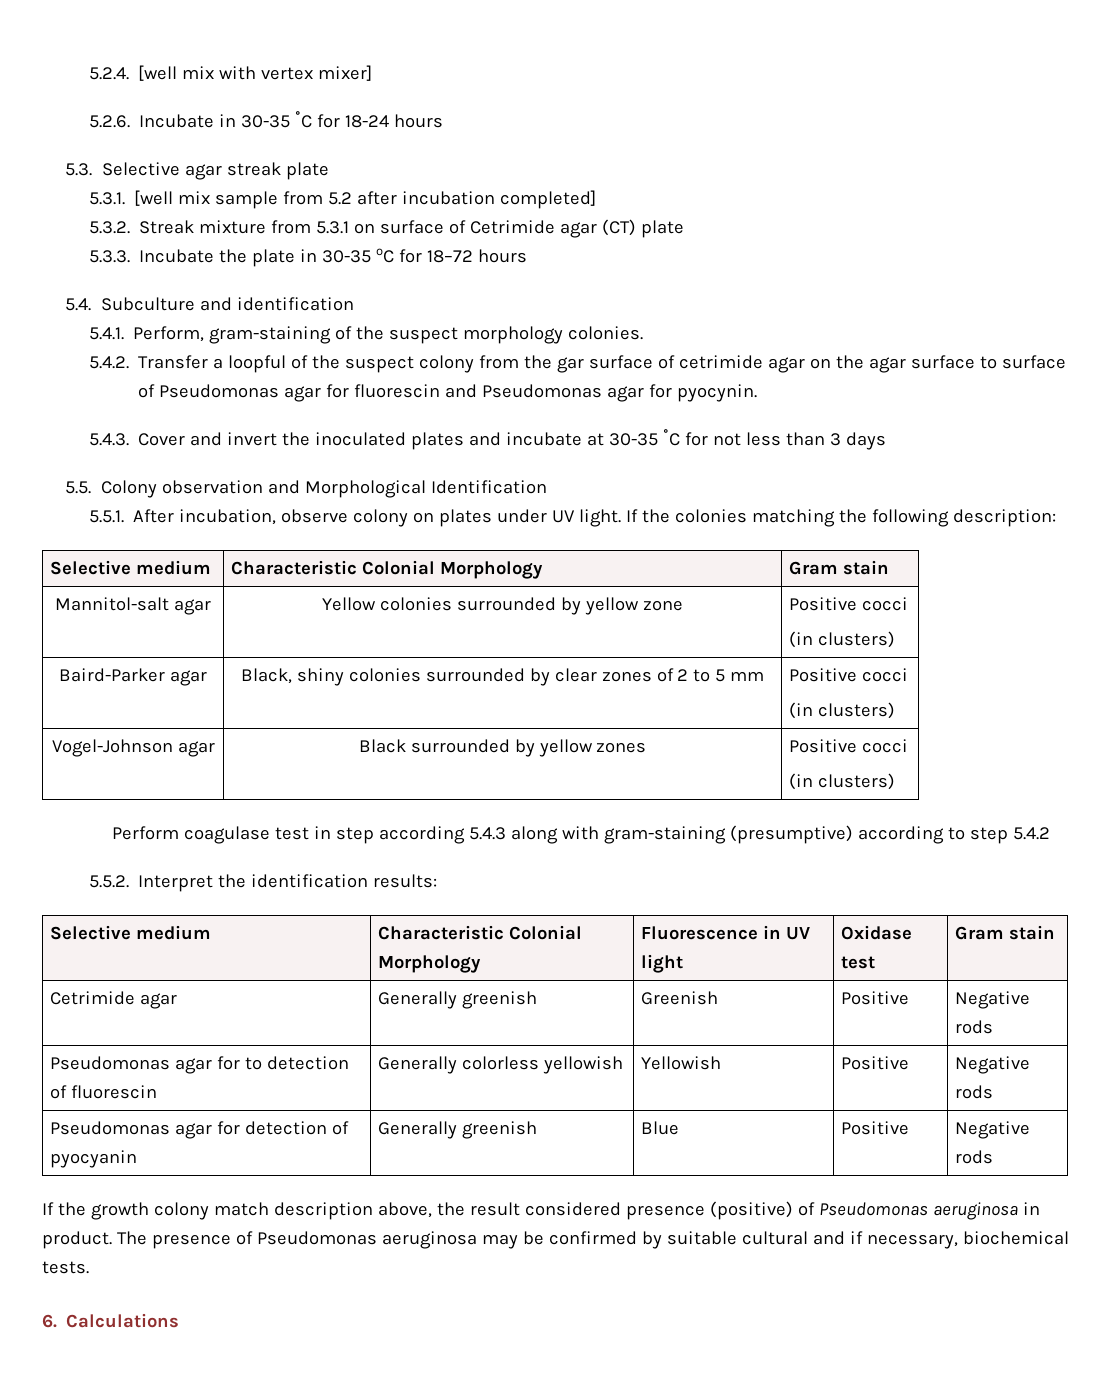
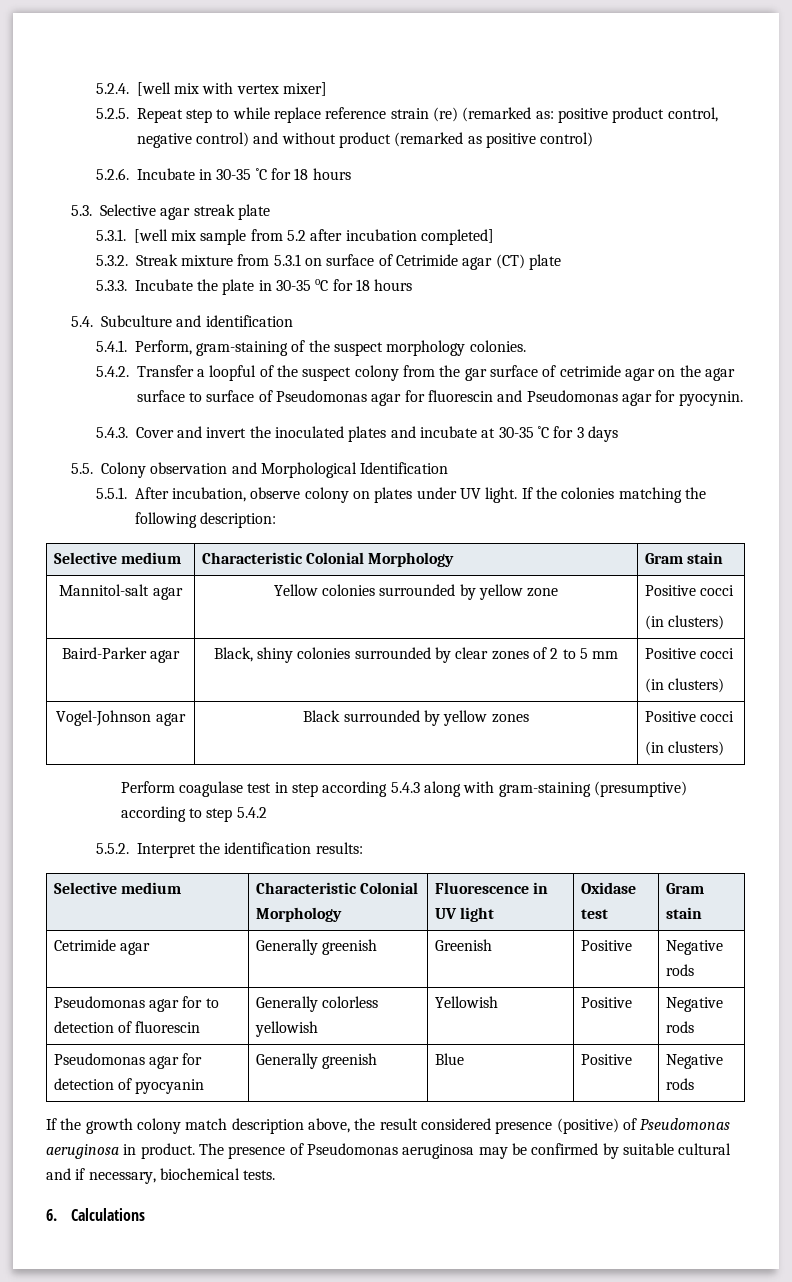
+ 5.2.5. Repeat step to while replace reference strain (re) (remarked as: positive product control, negative control) and without product (remarked as positive control)
- 5.2.6. Incubate in 30-35 ˚C for 18-24 hours
+ 5.2.6. Incubate in 30-35 ˚C for 18 hours
- 5.3.3. Incubate the plate in 30-35 oC for 18–72 hours
+ 5.3.3. Incubate the plate in 30-35 oC for 18 hours
- 5.4.3. Cover and invert the inoculated plates and incubate at 30-35 ˚C for not less than 3 days
+ 5.4.3. Cover and invert the inoculated plates and incubate at 30-35 ˚C for 3 days

